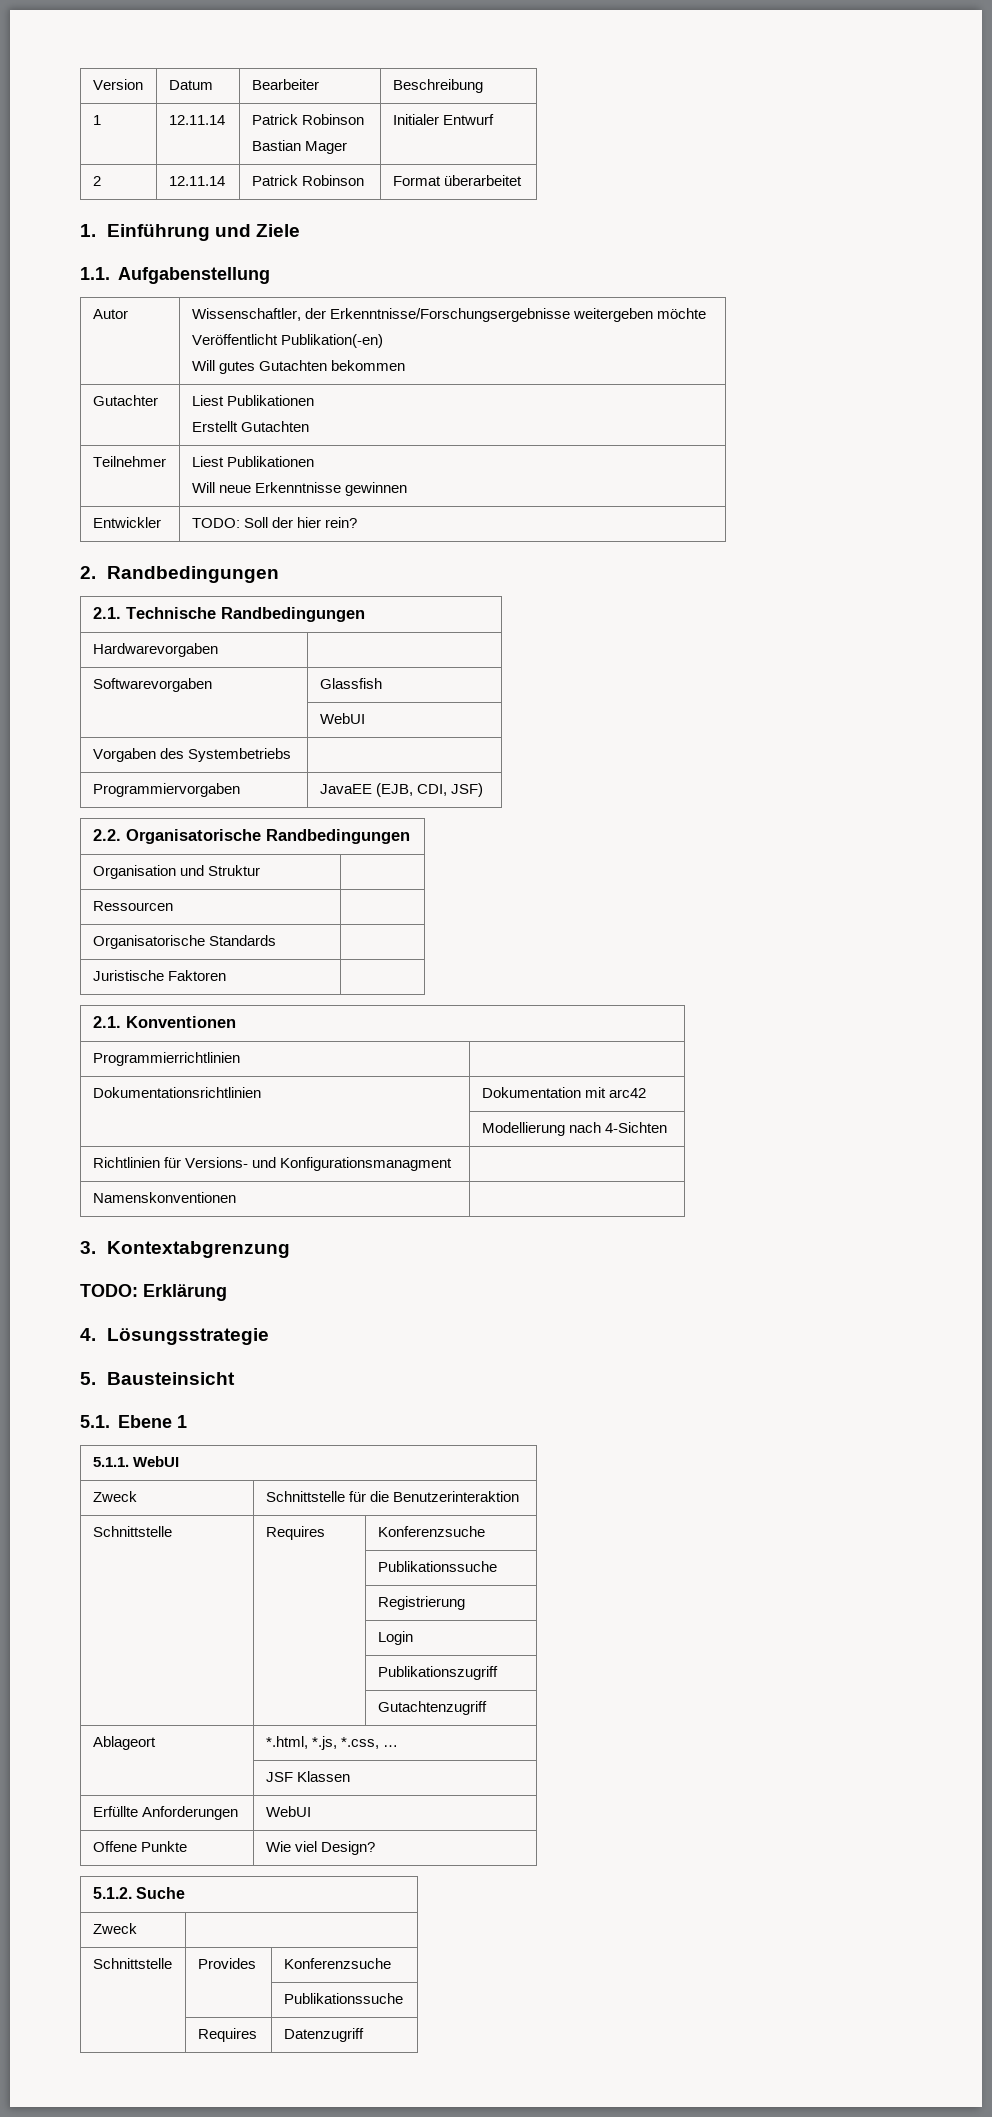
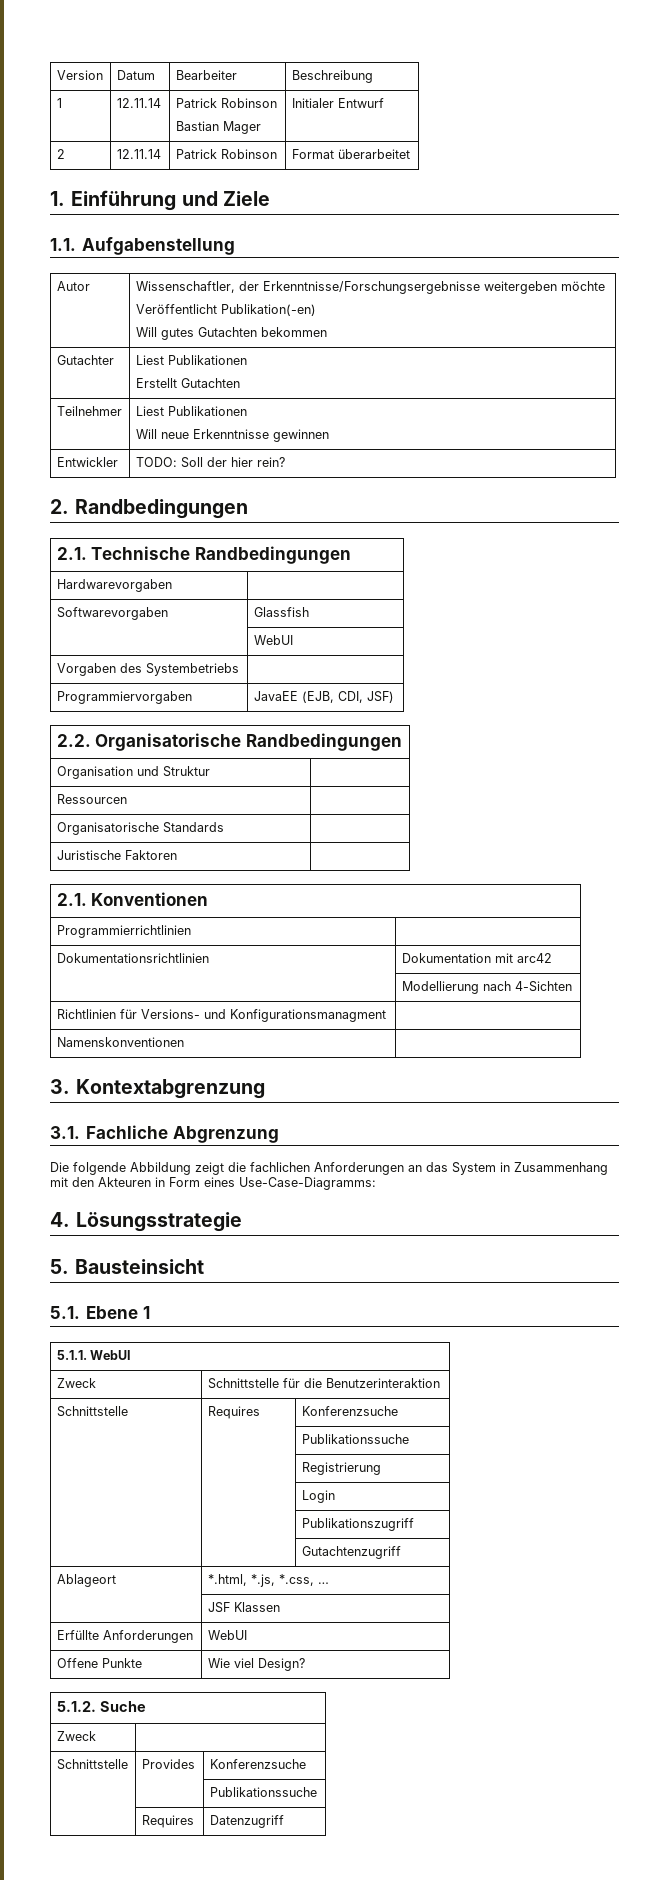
- TODO: Erklärung
+ 3.1. Fachliche Abgrenzung
+ Die folgende Abbildung zeigt die fachlichen Anforderungen an das System in Zusammenhang mit den Akteuren in Form eines Use-Case-Diagramms:

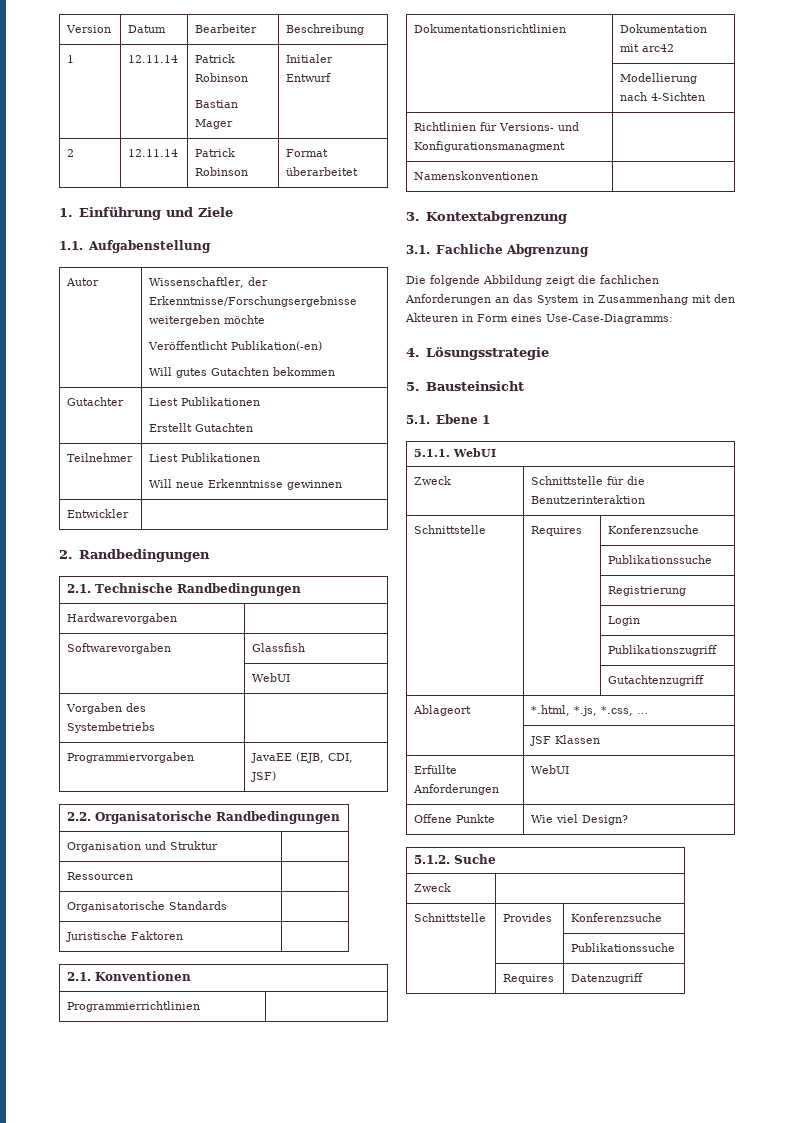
- Entwickler | TODO: Soll der hier rein?
+ Entwickler |

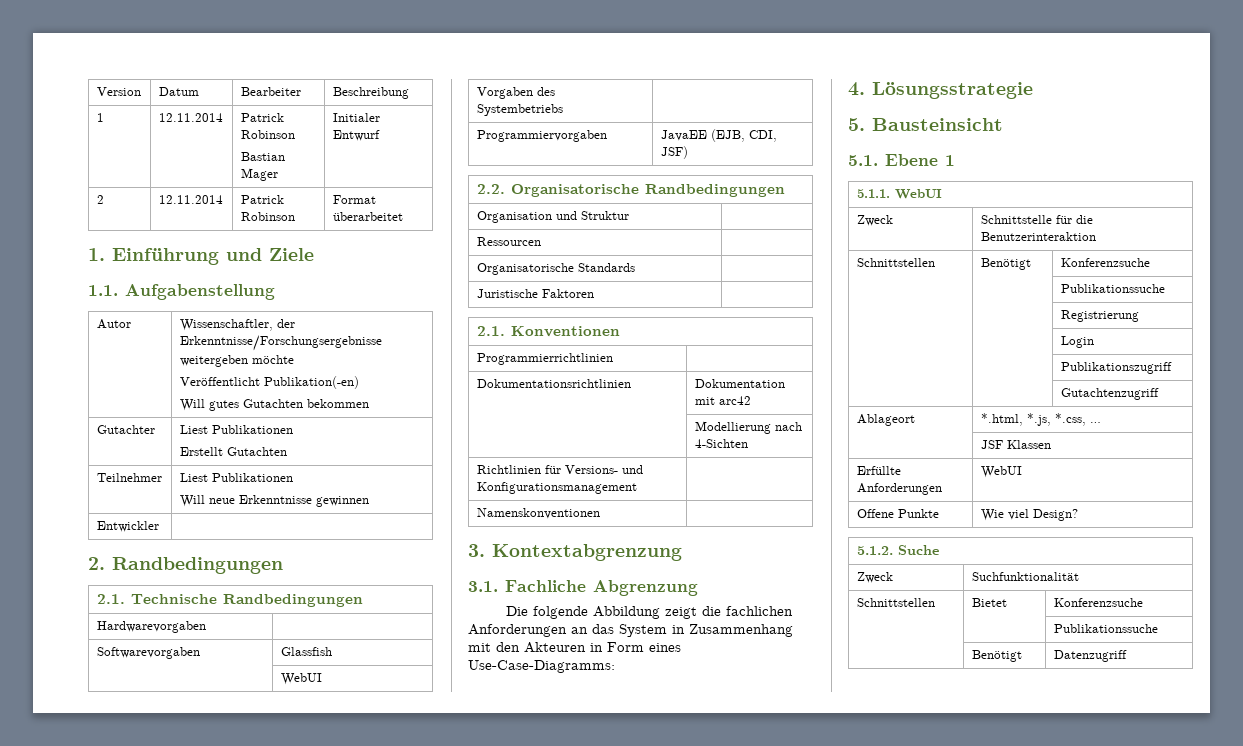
- 1 | 12.11.14 | Patrick Robinson
+ 1 | 12.11.2014 | Patrick Robinson
- 2 | 12.11.14 | Patrick Robinson | Format überarbeitet
+ 2 | 12.11.2014 | Patrick Robinson | Format überarbeitet
- Richtlinien für Versions- und Konfigurationsmanagment |
+ Richtlinien für Versions- und Konfigurationsmanagement |
- Schnittstelle | Requires | Konferenzsuche
+ Schnittstellen | Benötigt | Konferenzsuche
  5.1.2. Suche
- Zweck |
- Schnittstelle | Provides | Konferenzsuche
+ Zweck | Suchfunktionalität
+ Schnittstellen | Bietet | Konferenzsuche
  | | Publikationssuche
- | Requires | Datenzugriff
+ | Benötigt | Datenzugriff

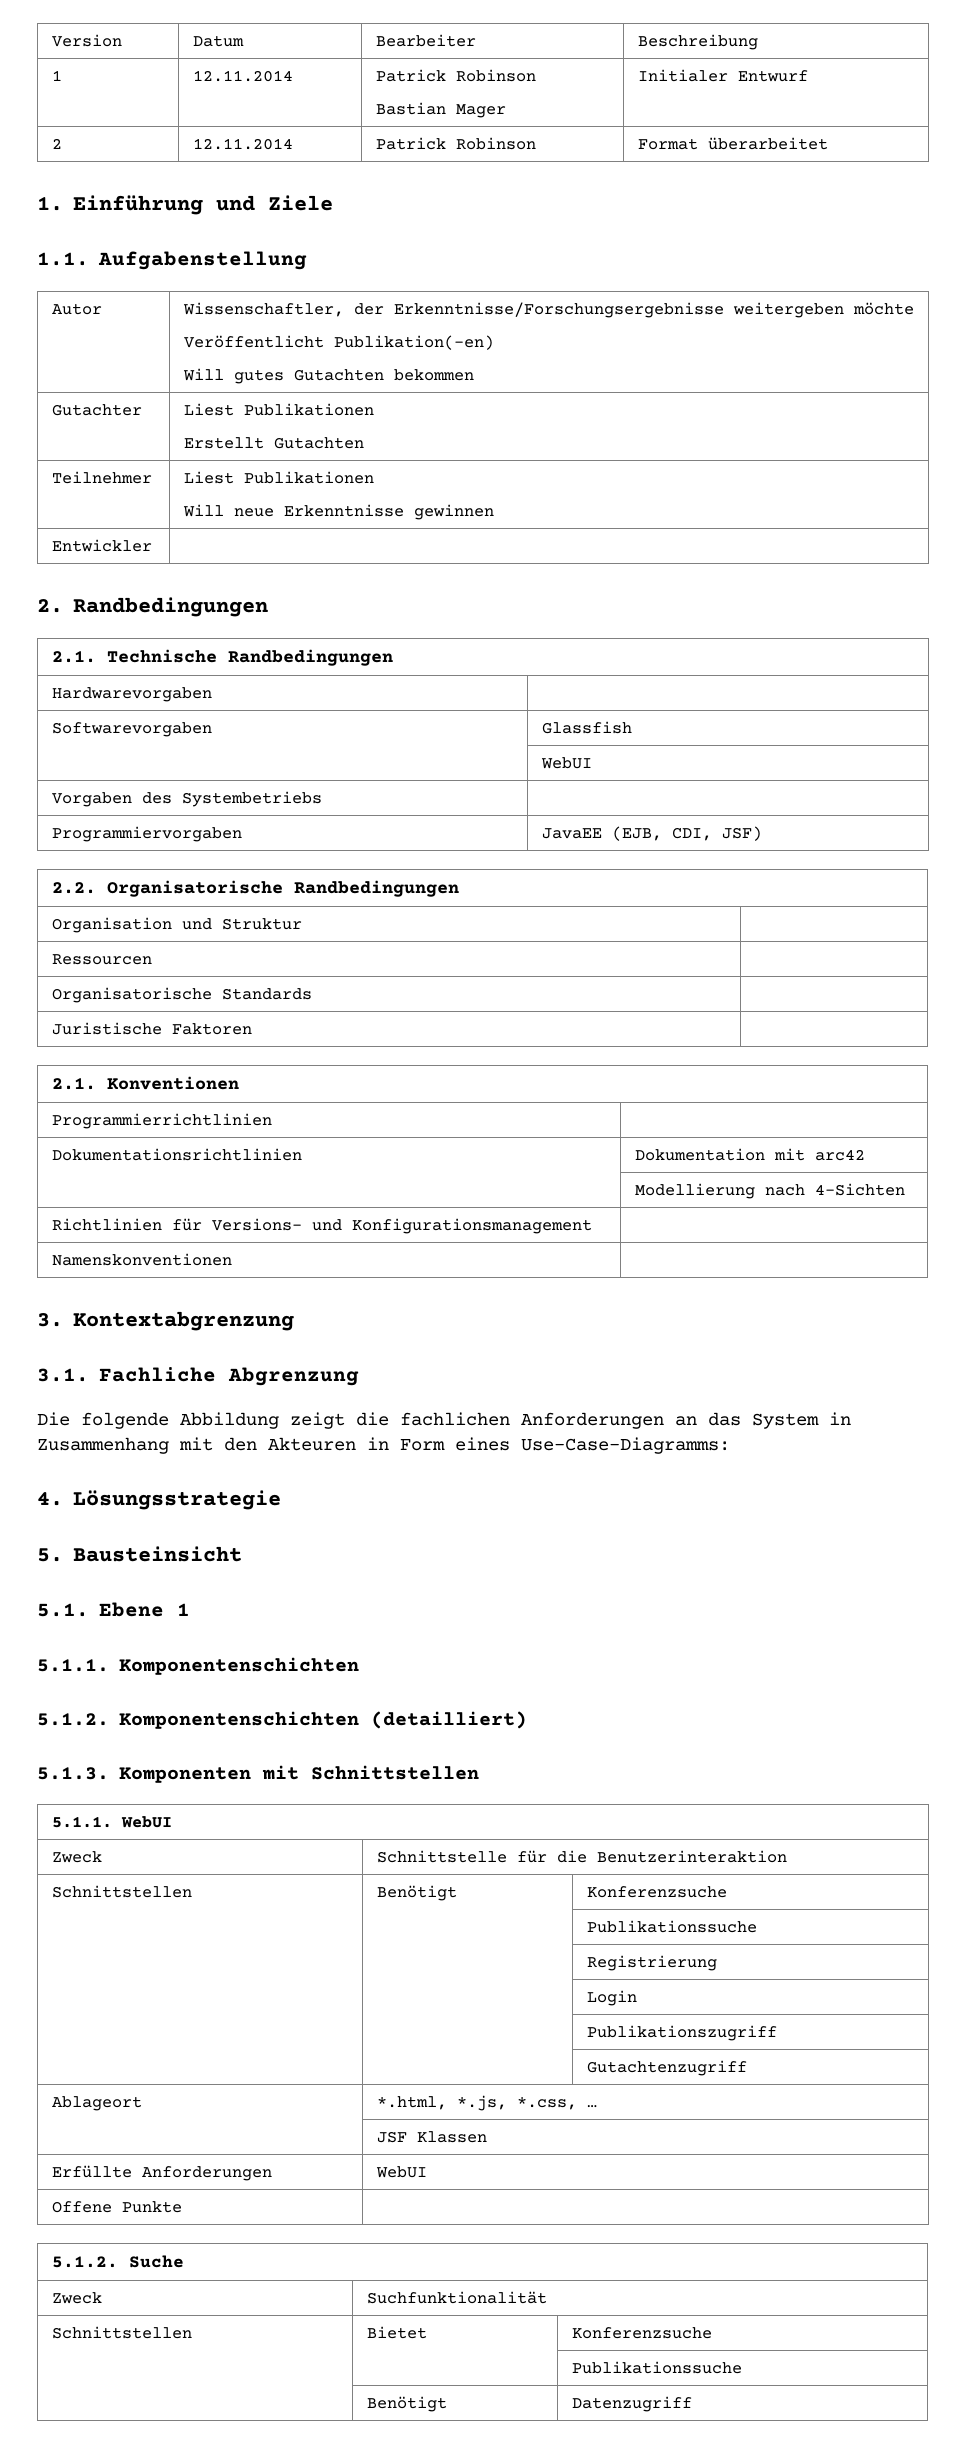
+ 5.1.1. Komponentenschichten
+ 5.1.2. Komponentenschichten (detailliert)
+ 5.1.3. Komponenten mit Schnittstellen
- Offene Punkte | Wie viel Design?
+ Offene Punkte |

